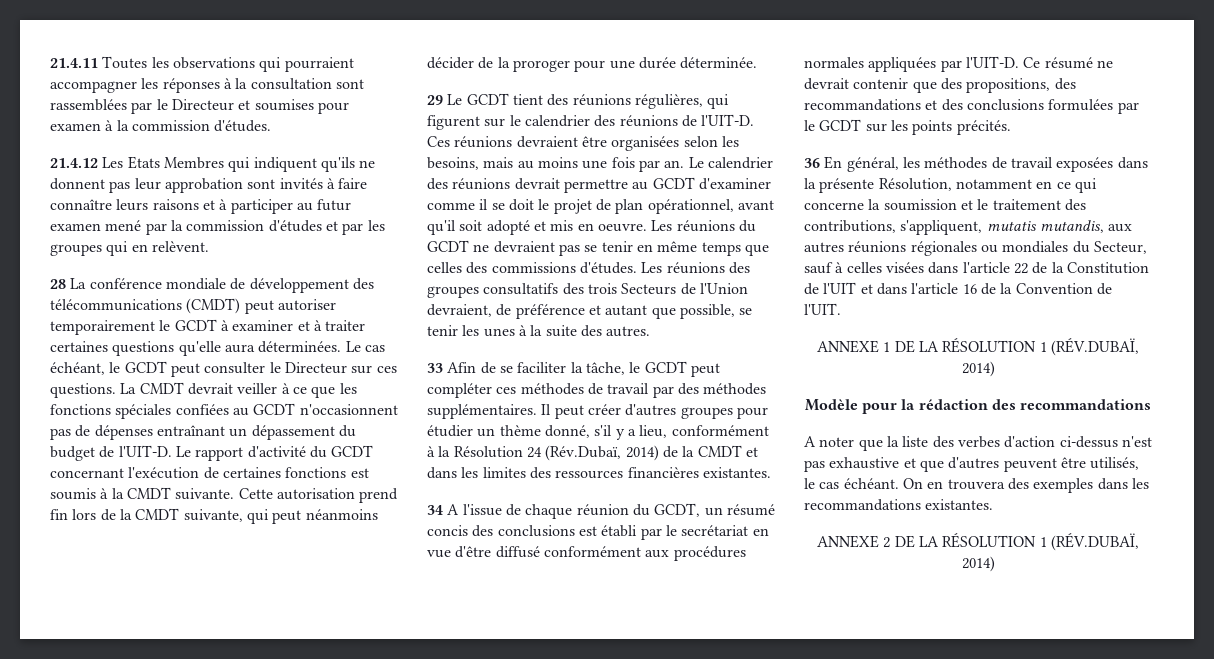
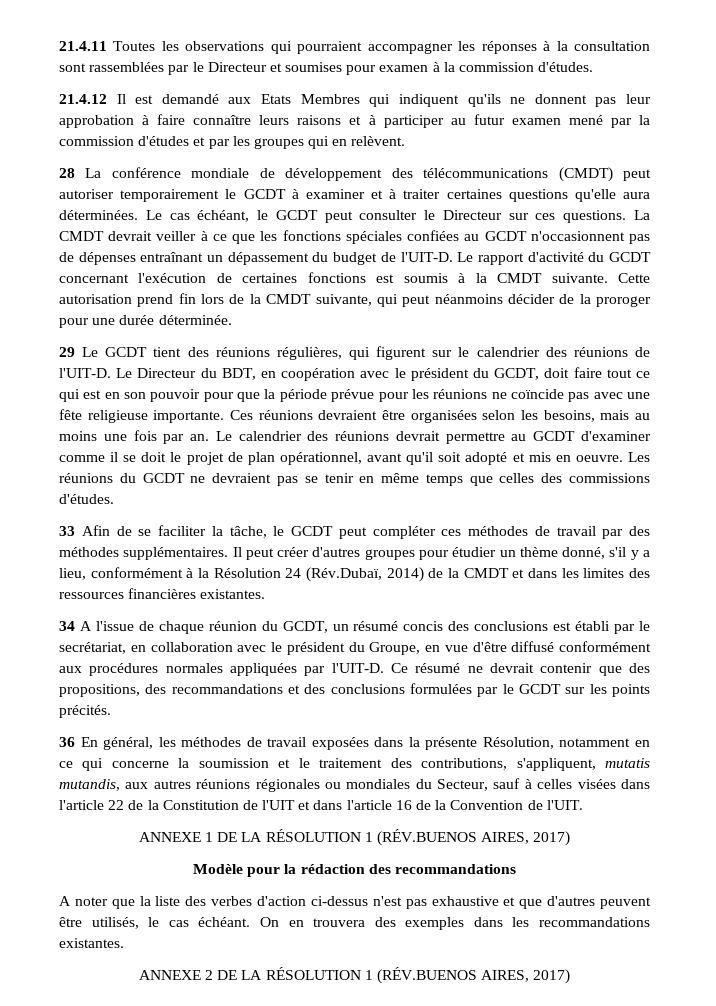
- 21.4.12 Les Etats Membres qui indiquent qu'ils ne donnent pas leur approbation sont invités à faire connaître leurs raisons et à participer au futur examen mené par la commission d'études et par les groupes qui en relèvent.
+ 21.4.12 Il est demandé aux Etats Membres qui indiquent qu'ils ne donnent pas leur approbation à faire connaître leurs raisons et à participer au futur examen mené par la commission d'études et par les groupes qui en relèvent.
+ Le Directeur du BDT, en coopération avec le président du GCDT, doit faire tout ce qui est en son pouvoir pour que la période prévue pour les réunions ne coïncide pas avec une fête religieuse importante.
- Les réunions des groupes consultatifs des trois Secteurs de l'Union devraient, de préférence et autant que possible, se tenir les unes à la suite des autres.
- 34 A l'issue de chaque réunion du GCDT, un résumé concis des conclusions est établi par le secrétariat en vue d'être diffusé conformément aux procédures normales appliquées par l'UIT-D.
+ 34 A l'issue de chaque réunion du GCDT, un résumé concis des conclusions est établi par le secrétariat, en collaboration avec le président du Groupe, en vue d'être diffusé conformément aux procédures normales appliquées par l'UIT-D.
- ANNEXE 1 DE LA RÉSOLUTION 1 (RÉV.DUBAÏ, 2014)
+ ANNEXE 1 DE LA RÉSOLUTION 1 (RÉV.BUENOS AIRES, 2017)
- ANNEXE 2 DE LA RÉSOLUTION 1 (RÉV.DUBAÏ, 2014)
+ ANNEXE 2 DE LA RÉSOLUTION 1 (RÉV.BUENOS AIRES, 2017)

